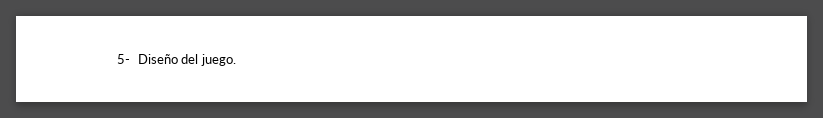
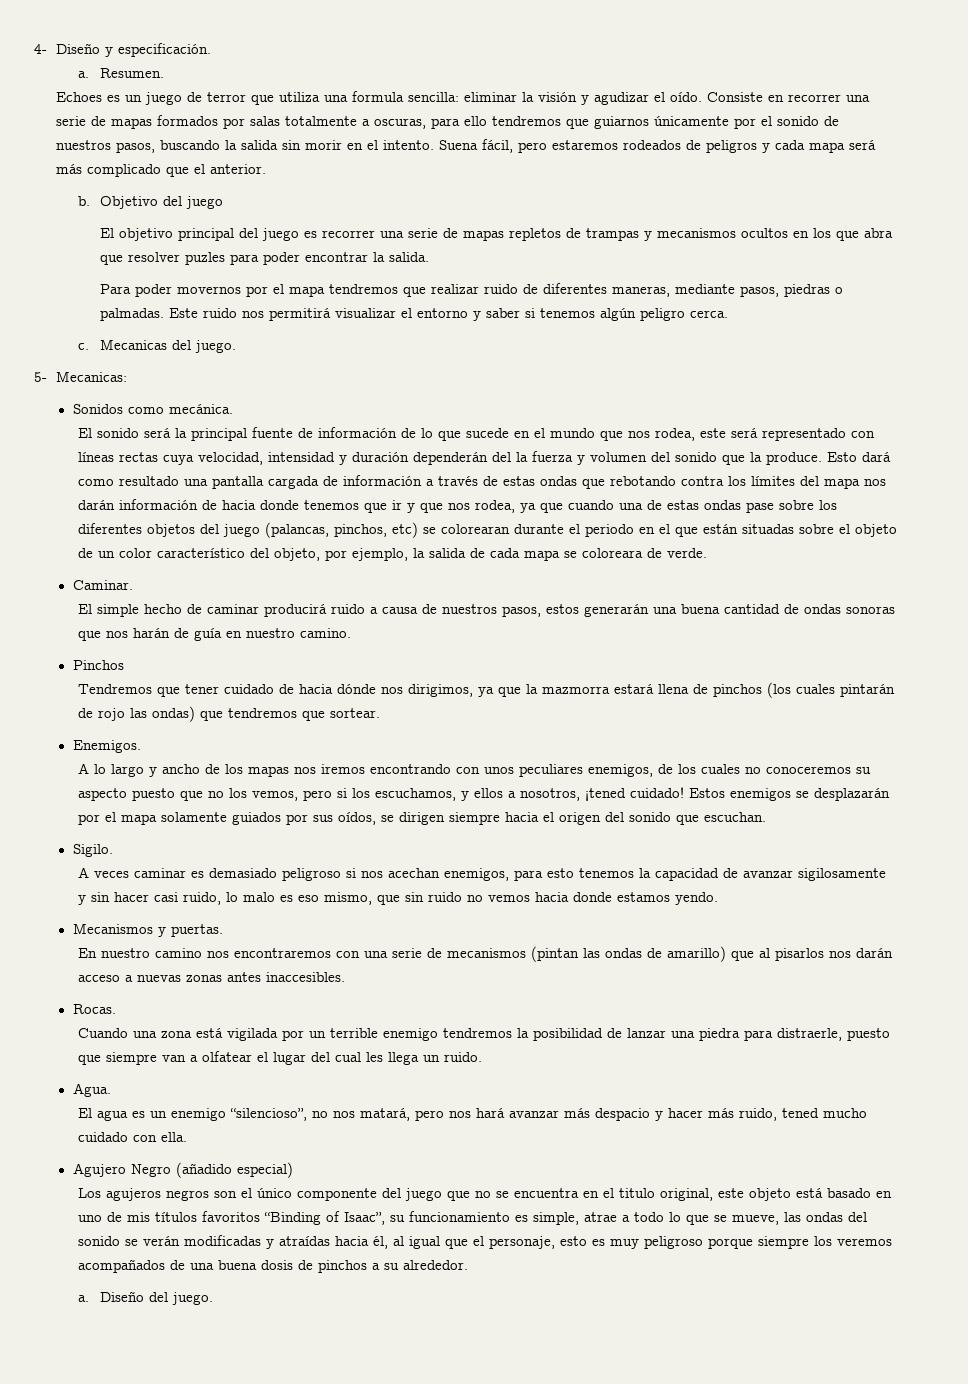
- 5- Diseño del juego.
+ 4- Diseño y especificación.
+ a. Resumen.
+ Echoes es un juego de terror que utiliza una formula sencilla: eliminar la visión y agudizar el oído. Consiste en recorrer una serie de mapas formados por salas totalmente a oscuras, para ello tendremos que guiarnos únicamente por el sonido de nuestros pasos, buscando la salida sin morir en el intento. Suena fácil, pero estaremos rodeados de peligros y cada mapa será más complicado que el anterior.
+ b. Objetivo del juego
+ El objetivo principal del juego es recorrer una serie de mapas repletos de trampas y mecanismos ocultos en los que abra que resolver puzles para poder encontrar la salida.
+ Para poder movernos por el mapa tendremos que realizar ruido de diferentes maneras, mediante pasos, piedras o palmadas. Este ruido nos permitirá visualizar el entorno y saber si tenemos algún peligro cerca.
+ c. Mecanicas del juego.
+ 5- Mecanicas:
+ Sonidos como mecánica.
+ El sonido será la principal fuente de información de lo que sucede en el mundo que nos rodea, este será representado con líneas rectas cuya velocidad, intensidad y duración dependerán del la fuerza y volumen del sonido que la produce. Esto dará como resultado una pantalla cargada de información a través de estas ondas que rebotando contra los límites del mapa nos darán información de hacia donde tenemos que ir y que nos rodea, ya que cuando una de estas ondas pase sobre los diferentes objetos del juego (palancas, pinchos, etc) se colorearan durante el periodo en el que están situadas sobre el objeto de un color característico del objeto, por ejemplo, la salida de cada mapa se coloreara de verde.
+ Caminar.
+ El simple hecho de caminar producirá ruido a causa de nuestros pasos, estos generarán una buena cantidad de ondas sonoras que nos harán de guía en nuestro camino.
+ Pinchos
+ Tendremos que tener cuidado de hacia dónde nos dirigimos, ya que la mazmorra estará llena de pinchos (los cuales pintarán de rojo las ondas) que tendremos que sortear.
+ Enemigos.
+ A lo largo y ancho de los mapas nos iremos encontrando con unos peculiares enemigos, de los cuales no conoceremos su aspecto puesto que no los vemos, pero si los escuchamos, y ellos a nosotros, ¡tened cuidado! Estos enemigos se desplazarán por el mapa solamente guiados por sus oídos, se dirigen siempre hacia el origen del sonido que escuchan.
+ Sigilo.
+ A veces caminar es demasiado peligroso si nos acechan enemigos, para esto tenemos la capacidad de avanzar sigilosamente y sin hacer casi ruido, lo malo es eso mismo, que sin ruido no vemos hacia donde estamos yendo.
+ Mecanismos y puertas.
+ En nuestro camino nos encontraremos con una serie de mecanismos (pintan las ondas de amarillo) que al pisarlos nos darán acceso a nuevas zonas antes inaccesibles.
+ Rocas.
+ Cuando una zona está vigilada por un terrible enemigo tendremos la posibilidad de lanzar una piedra para distraerle, puesto que siempre van a olfatear el lugar del cual les llega un ruido.
+ Agua.
+ El agua es un enemigo “silencioso”, no nos matará, pero nos hará avanzar más despacio y hacer más ruido, tened mucho cuidado con ella.
+ Agujero Negro (añadido especial)
+ Los agujeros negros son el único componente del juego que no se encuentra en el titulo original, este objeto está basado en uno de mis títulos favoritos “Binding of Isaac”, su funcionamiento es simple, atrae a todo lo que se mueve, las ondas del sonido se verán modificadas y atraídas hacia él, al igual que el personaje, esto es muy peligroso porque siempre los veremos acompañados de una buena dosis de pinchos a su alrededor.
+ a. Diseño del juego.

